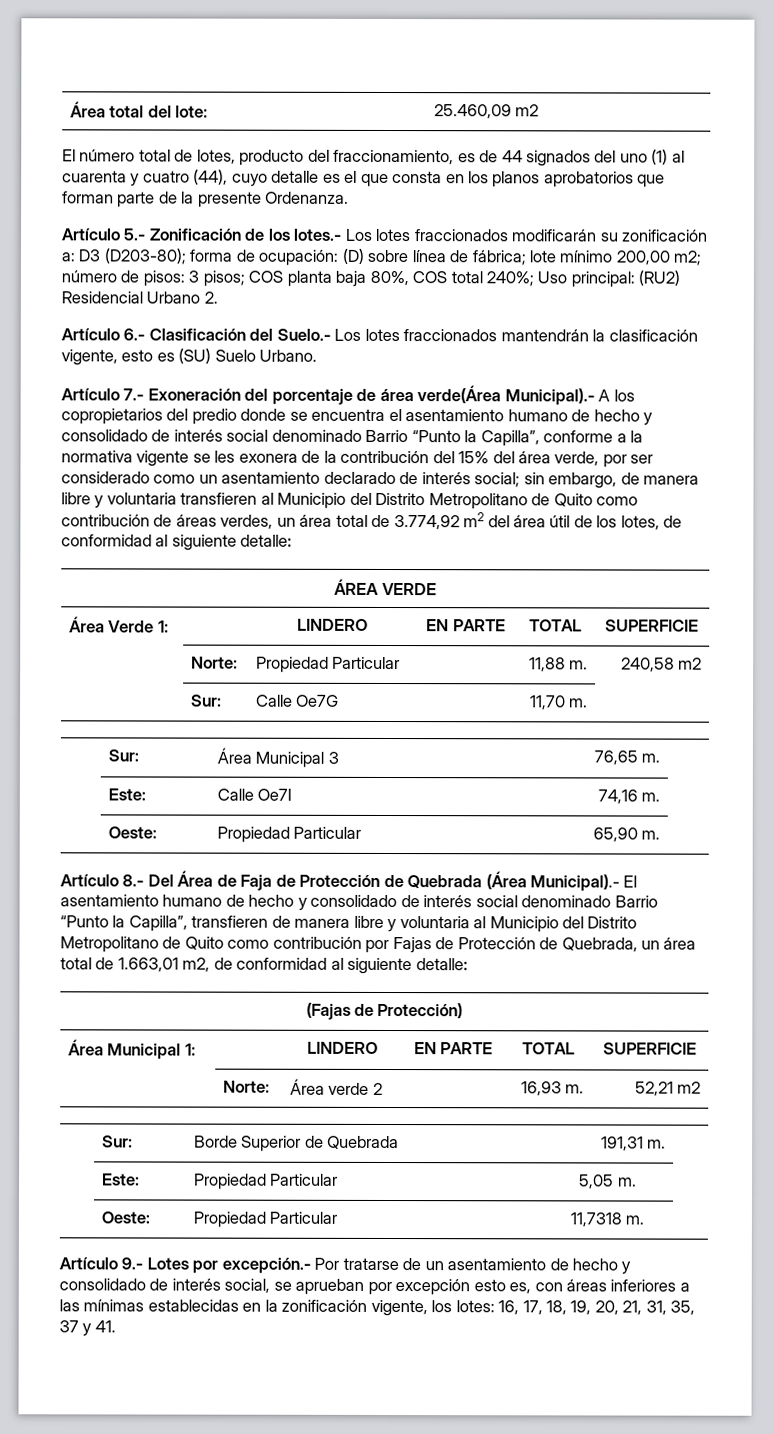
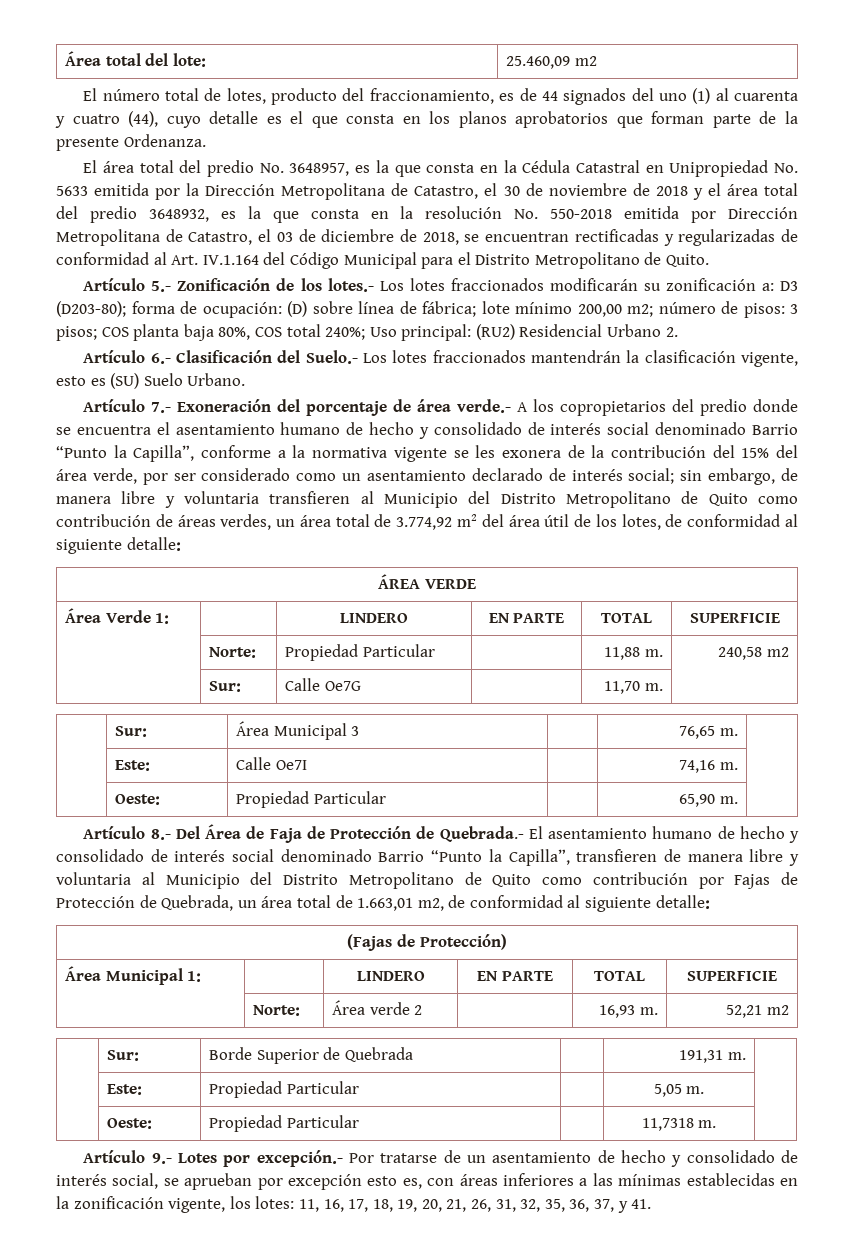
+ El área total del predio No. 3648957, es la que consta en la Cédula Catastral en Unipropiedad No. 5633 emitida por la Dirección Metropolitana de Catastro, el 30 de noviembre de 2018 y el área total del predio 3648932, es la que consta en la resolución No. 550-2018 emitida por Dirección Metropolitana de Catastro, el 03 de diciembre de 2018, se encuentran rectificadas y regularizadas de conformidad al Art. IV.1.164 del Código Municipal para el Distrito Metropolitano de Quito.
- Artículo 7.- Exoneración del porcentaje de área verde(Área Municipal).- A los copropietarios del predio donde se encuentra el asentamiento humano de hecho y consolidado de interés social denominado Barrio “Punto la Capilla”, conforme a la normativa vigente se les exonera de la contribución del 15% del área verde, por ser considerado como un asentamiento declarado de interés social;
+ Artículo 7.- Exoneración del porcentaje de área verde.- A los copropietarios del predio donde se encuentra el asentamiento humano de hecho y consolidado de interés social denominado Barrio “Punto la Capilla”, conforme a la normativa vigente se les exonera de la contribución del 15% del área verde, por ser considerado como un asentamiento declarado de interés social;
- Artículo 8.- Del Área de Faja de Protección de Quebrada (Área Municipal).- El asentamiento humano de hecho y consolidado de interés social denominado Barrio “Punto la Capilla”, transfieren de manera libre y voluntaria al Municipio del Distrito Metropolitano de Quito como contribución por Fajas de Protección de Quebrada, un área total de 1.663,01 m2, de conformidad al siguiente detalle:
+ Artículo 8.- Del Área de Faja de Protección de Quebrada.- El asentamiento humano de hecho y consolidado de interés social denominado Barrio “Punto la Capilla”, transfieren de manera libre y voluntaria al Municipio del Distrito Metropolitano de Quito como contribución por Fajas de Protección de Quebrada, un área total de 1.663,01 m2, de conformidad al siguiente detalle:
- Artículo 9.- Lotes por excepción.- Por tratarse de un asentamiento de hecho y consolidado de interés social, se aprueban por excepción esto es, con áreas inferiores a las mínimas establecidas en la zonificación vigente, los lotes: 16, 17, 18, 19, 20, 21, 31, 35, 37 y 41.
+ Artículo 9.- Lotes por excepción.- Por tratarse de un asentamiento de hecho y consolidado de interés social, se aprueban por excepción esto es, con áreas inferiores a las mínimas establecidas en la zonificación vigente, los lotes: 11, 16, 17, 18, 19, 20, 21, 26, 31, 32, 35, 36, 37, y 41.

